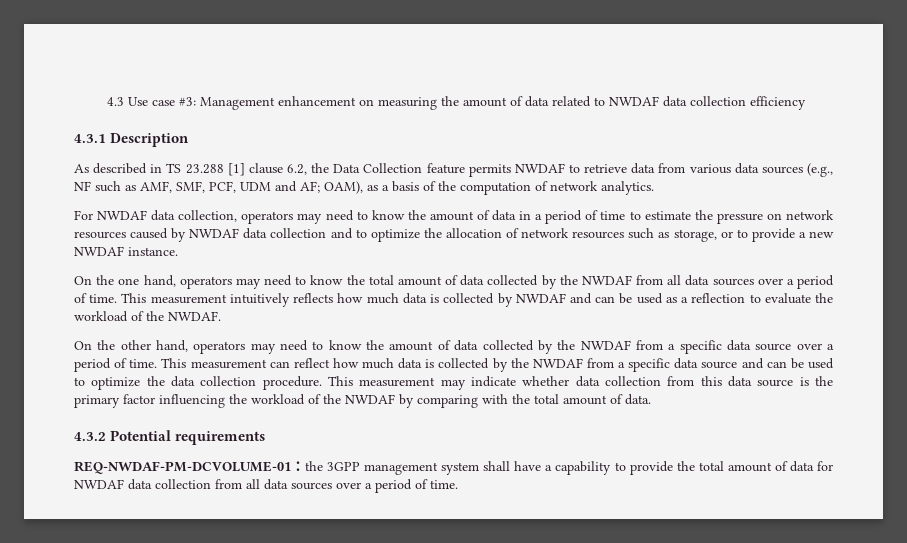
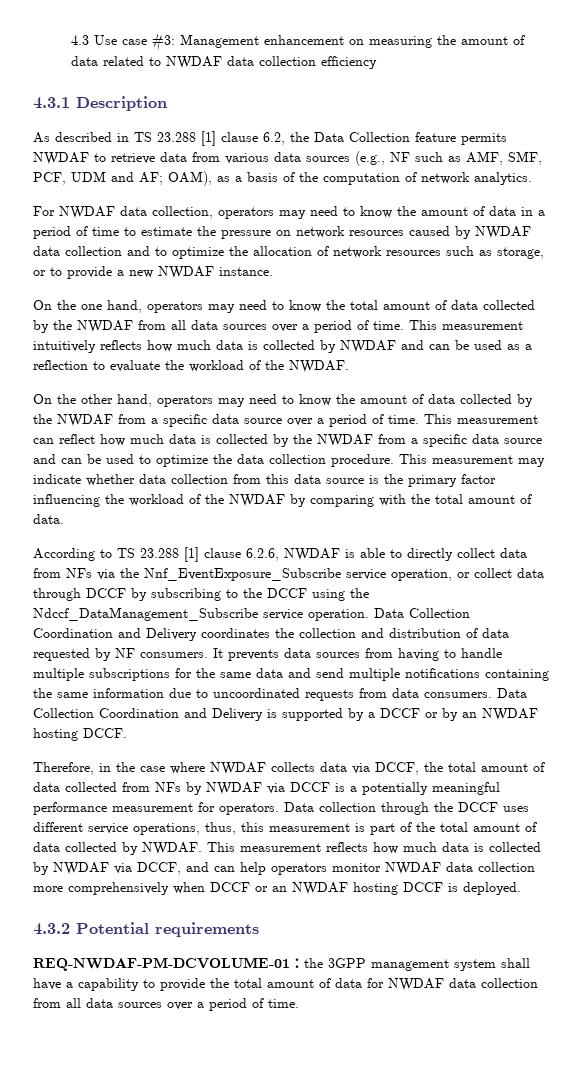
+ According to TS 23.288 [1] clause 6.2.6, NWDAF is able to directly collect data from NFs via the Nnf_EventExposure_Subscribe service operation, or collect data through DCCF by subscribing to the DCCF using the Ndccf_DataManagement_Subscribe service operation. Data Collection Coordination and Delivery coordinates the collection and distribution of data requested by NF consumers. It prevents data sources from having to handle multiple subscriptions for the same data and send multiple notifications containing the same information due to uncoordinated requests from data consumers. Data Collection Coordination and Delivery is supported by a DCCF or by an NWDAF hosting DCCF.
+ Therefore, in the case where NWDAF collects data via DCCF, the total amount of data collected from NFs by NWDAF via DCCF is a potentially meaningful performance measurement for operators. Data collection through the DCCF uses different service operations, thus, this measurement is part of the total amount of data collected by NWDAF. This measurement reflects how much data is collected by NWDAF via DCCF, and can help operators monitor NWDAF data collection more comprehensively when DCCF or an NWDAF hosting DCCF is deployed.

